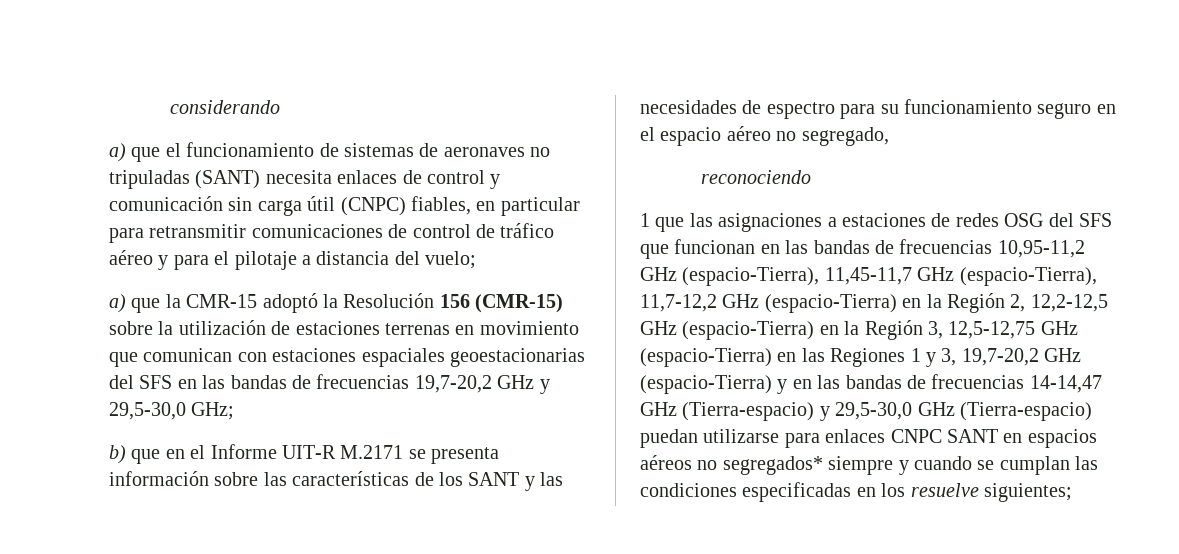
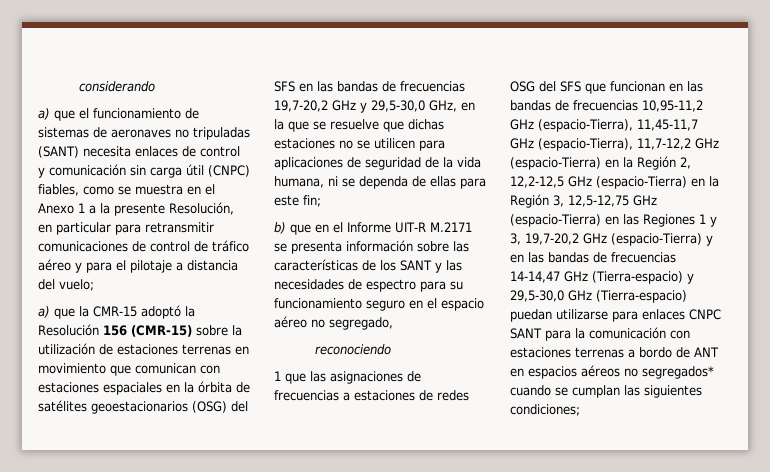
- a) que el funcionamiento de sistemas de aeronaves no tripuladas (SANT) necesita enlaces de control y comunicación sin carga útil (CNPC) fiables, en particular para retransmitir comunicaciones de control de tráfico aéreo y para el pilotaje a distancia del vuelo;
+ a) que el funcionamiento de sistemas de aeronaves no tripuladas (SANT) necesita enlaces de control y comunicación sin carga útil (CNPC) fiables, como se muestra en el Anexo 1 a la presente Resolución, en particular para retransmitir comunicaciones de control de tráfico aéreo y para el pilotaje a distancia del vuelo;
- a) que la CMR-15 adoptó la Resolución 156 (CMR-15) sobre la utilización de estaciones terrenas en movimiento que comunican con estaciones espaciales geoestacionarias del SFS en las bandas de frecuencias 19,7-20,2 GHz y 29,5-30,0 GHz;
+ a) que la CMR-15 adoptó la Resolución 156 (CMR-15) sobre la utilización de estaciones terrenas en movimiento que comunican con estaciones espaciales en la órbita de satélites geoestacionarios (OSG) del SFS en las bandas de frecuencias 19,7-20,2 GHz y 29,5-30,0 GHz, en la que se resuelve que dichas estaciones no se utilicen para aplicaciones de seguridad de la vida humana, ni se dependa de ellas para este fin;
- 1 que las asignaciones a estaciones de redes OSG del SFS que funcionan en las bandas de frecuencias 10,95-11,2 GHz (espacio-Tierra), 11,45-11,7 GHz (espacio-Tierra), 11,7-12,2 GHz (espacio-Tierra) en la Región 2, 12,2-12,5 GHz (espacio-Tierra) en la Región 3, 12,5-12,75 GHz (espacio-Tierra) en las Regiones 1 y 3, 19,7-20,2 GHz (espacio-Tierra) y en las bandas de frecuencias 14-14,47 GHz (Tierra-espacio) y 29,5-30,0 GHz (Tierra-espacio) puedan utilizarse para enlaces CNPC SANT en espacios aéreos no segregados* siempre y cuando se cumplan las condiciones especificadas en los resuelve siguientes;
+ 1 que las asignaciones de frecuencias a estaciones de redes OSG del SFS que funcionan en las bandas de frecuencias 10,95-11,2 GHz (espacio-Tierra), 11,45-11,7 GHz (espacio-Tierra), 11,7-12,2 GHz (espacio-Tierra) en la Región 2, 12,2-12,5 GHz (espacio-Tierra) en la Región 3, 12,5-12,75 GHz (espacio-Tierra) en las Regiones 1 y 3, 19,7-20,2 GHz (espacio-Tierra) y en las bandas de frecuencias 14-14,47 GHz (Tierra-espacio) y 29,5-30,0 GHz (Tierra-espacio) puedan utilizarse para enlaces CNPC SANT para la comunicación con estaciones terrenas a bordo de ANT en espacios aéreos no segregados* cuando se cumplan las siguientes condiciones;

